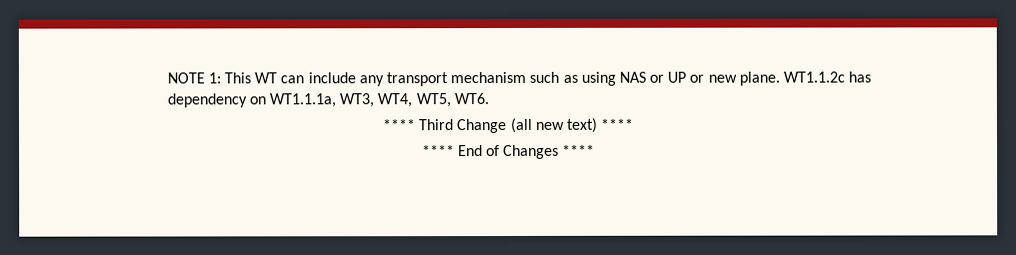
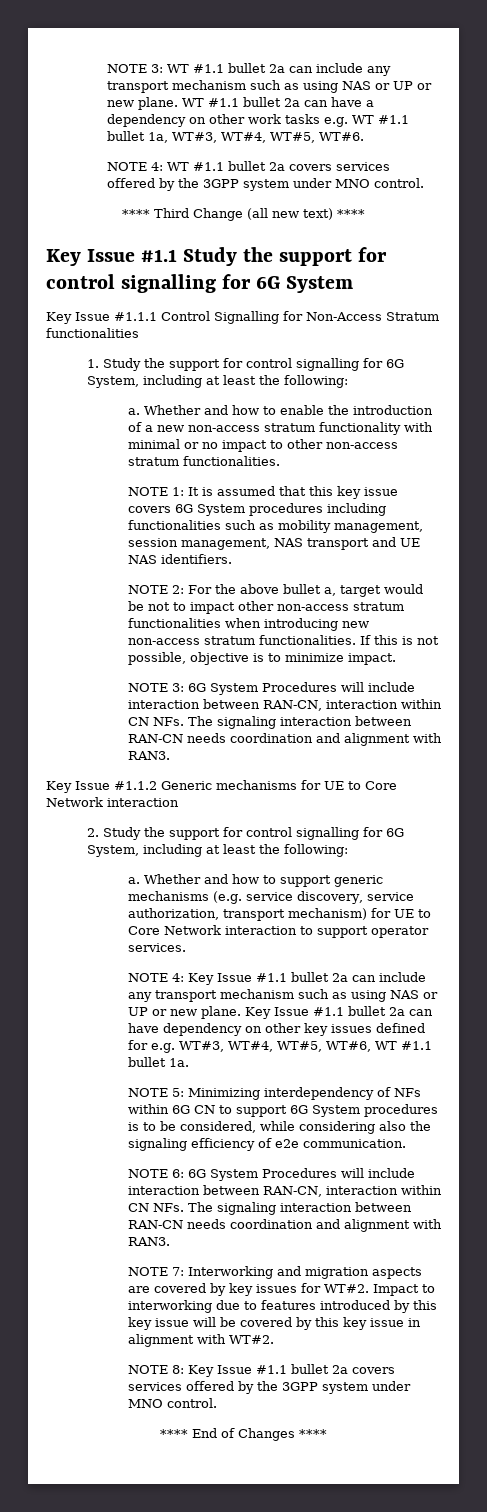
- NOTE 1: This WT can include any transport mechanism such as using NAS or UP or new plane.
+ NOTE 3: WT #1.1 bullet 2a can include any transport mechanism such as using NAS or UP or new plane.
- WT1.1.2c has dependency on WT1.1.1a, WT3, WT4, WT5, WT6.
+ WT #1.1 bullet 2a can have a dependency on other work tasks e.g. WT #1.1 bullet 1a, WT#3, WT#4, WT#5, WT#6.
+ NOTE 4: WT #1.1 bullet 2a covers services offered by the 3GPP system under MNO control.
+ Key Issue #1.1 Study the support for control signalling for 6G System
+ Key Issue #1.1.1 Control Signalling for Non-Access Stratum functionalities
+ 1. Study the support for control signalling for 6G System, including at least the following:
+ a. Whether and how to enable the introduction of a new non-access stratum functionality with minimal or no impact to other non-access stratum functionalities.
+ NOTE 1: It is assumed that this key issue covers 6G System procedures including functionalities such as mobility management, session management, NAS transport and UE NAS identifiers.
+ NOTE 2: For the above bullet a, target would be not to impact other non-access stratum functionalities when introducing new non-access stratum functionalities. If this is not possible, objective is to minimize impact.
+ NOTE 3: 6G System Procedures will include interaction between RAN-CN, interaction within CN NFs. The signaling interaction between RAN-CN needs coordination and alignment with RAN3.
+ Key Issue #1.1.2 Generic mechanisms for UE to Core Network interaction
+ 2. Study the support for control signalling for 6G System, including at least the following:
+ a. Whether and how to support generic mechanisms (e.g. service discovery, service authorization, transport mechanism) for UE to Core Network interaction to support operator services.
+ NOTE 4: Key Issue #1.1 bullet 2a can include any transport mechanism such as using NAS or UP or new plane. Key Issue #1.1 bullet 2a can have dependency on other key issues defined for e.g. WT#3, WT#4, WT#5, WT#6, WT #1.1 bullet 1a.
+ NOTE 5: Minimizing interdependency of NFs within 6G CN to support 6G System procedures is to be considered, while considering also the signaling efficiency of e2e communication.
+ NOTE 6: 6G System Procedures will include interaction between RAN-CN, interaction within CN NFs. The signaling interaction between RAN-CN needs coordination and alignment with RAN3.
+ NOTE 7: Interworking and migration aspects are covered by key issues for WT#2. Impact to interworking due to features introduced by this key issue will be covered by this key issue in alignment with WT#2.
+ NOTE 8: Key Issue #1.1 bullet 2a covers services offered by the 3GPP system under MNO control.

